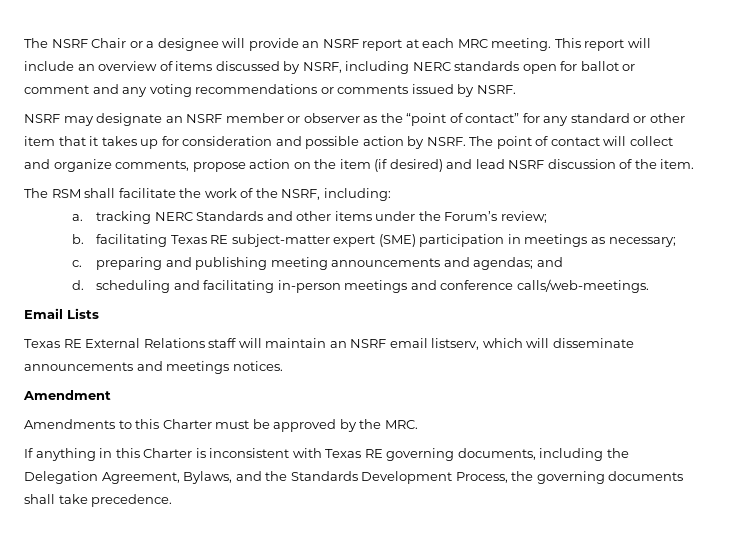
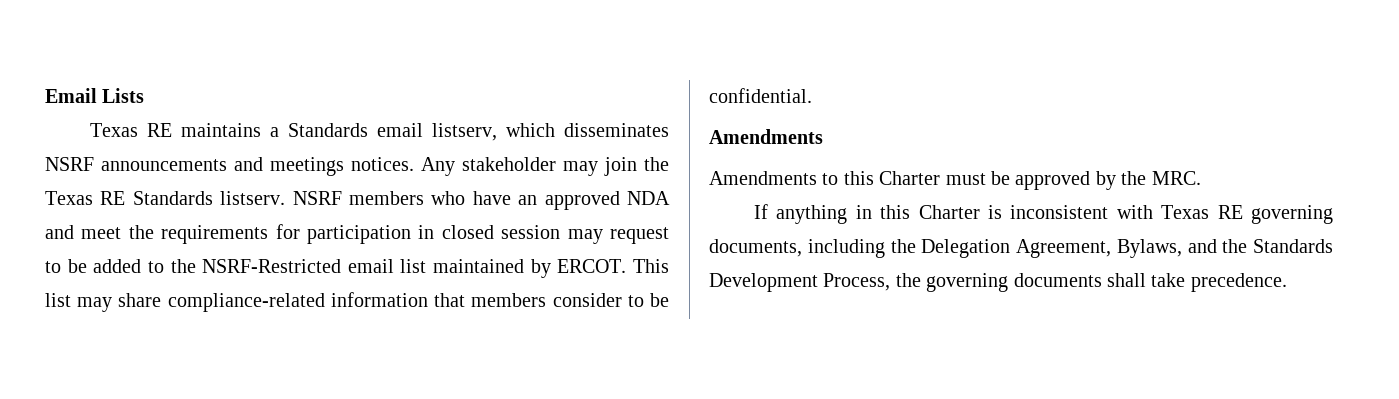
- The NSRF Chair or a designee will provide an NSRF report at each MRC meeting. This report will include an overview of items discussed by NSRF, including NERC standards open for ballot or comment and any voting recommendations or comments issued by NSRF.
- NSRF may designate an NSRF member or observer as the “point of contact” for any standard or other item that it takes up for consideration and possible action by NSRF. The point of contact will collect and organize comments, propose action on the item (if desired) and lead NSRF discussion of the item.
- The RSM shall facilitate the work of the NSRF, including:
- a. tracking NERC Standards and other items under the Forum’s review;
- b. facilitating Texas RE subject-matter expert (SME) participation in meetings as necessary;
- c. preparing and publishing meeting announcements and agendas; and
- d. scheduling and facilitating in-person meetings and conference calls/web-meetings.
  Email Lists
- Texas RE External Relations staff will maintain an NSRF email listserv, which will disseminate announcements and meetings notices.
- Amendment
+ Texas RE maintains a Standards email listserv, which disseminates NSRF announcements and meetings notices. Any stakeholder may join the Texas RE Standards listserv. NSRF members who have an approved NDA and meet the requirements for participation in closed session may request to be added to the NSRF-Restricted email list maintained by ERCOT. This list may share compliance-related information that members consider to be confidential.
+ Amendments

